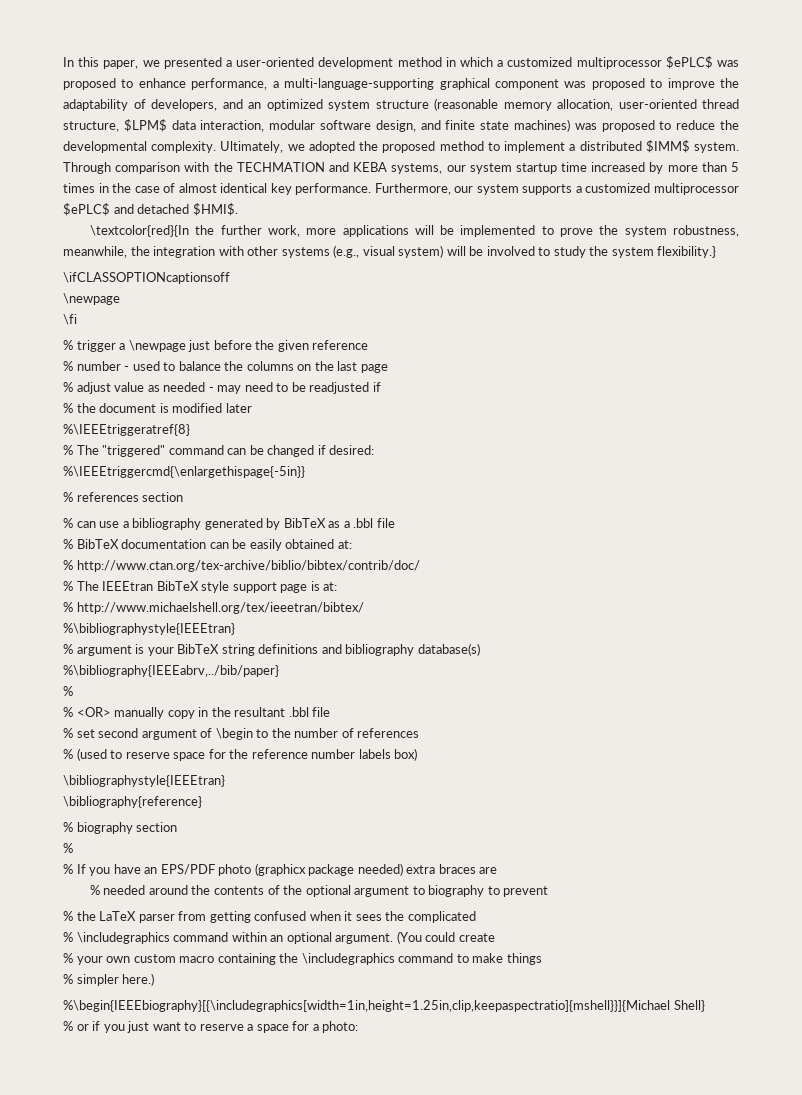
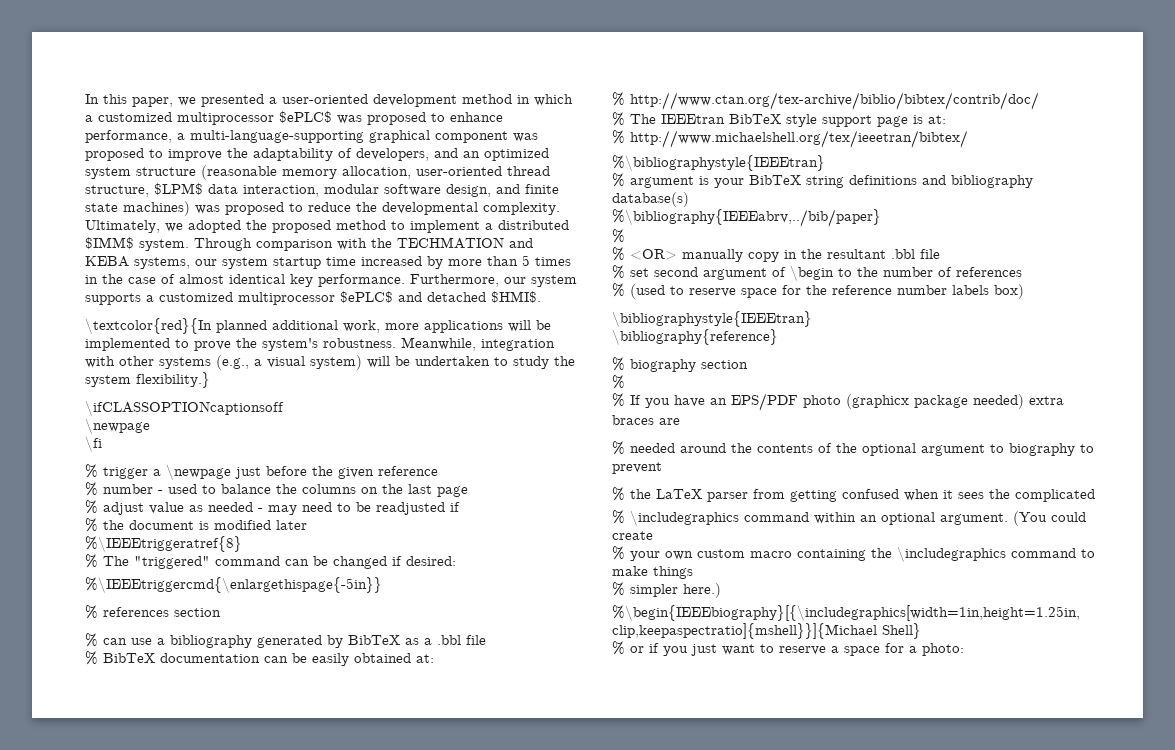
- \textcolor{red}{In the further work, more applications will be implemented to prove the system robustness, meanwhile, the integration with other systems (e.g., visual system) will be involved to study the system flexibility.}
+ \textcolor{red}{In planned additional work, more applications will be implemented to prove the system's robustness. Meanwhile, integration with other systems (e.g., a visual system) will be undertaken to study the system flexibility.}

